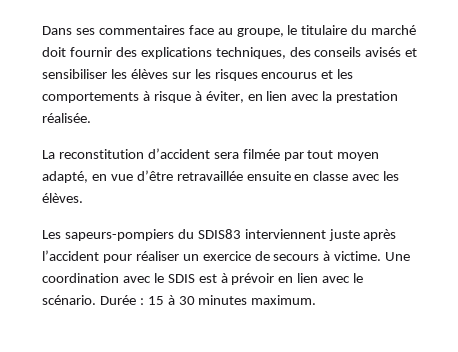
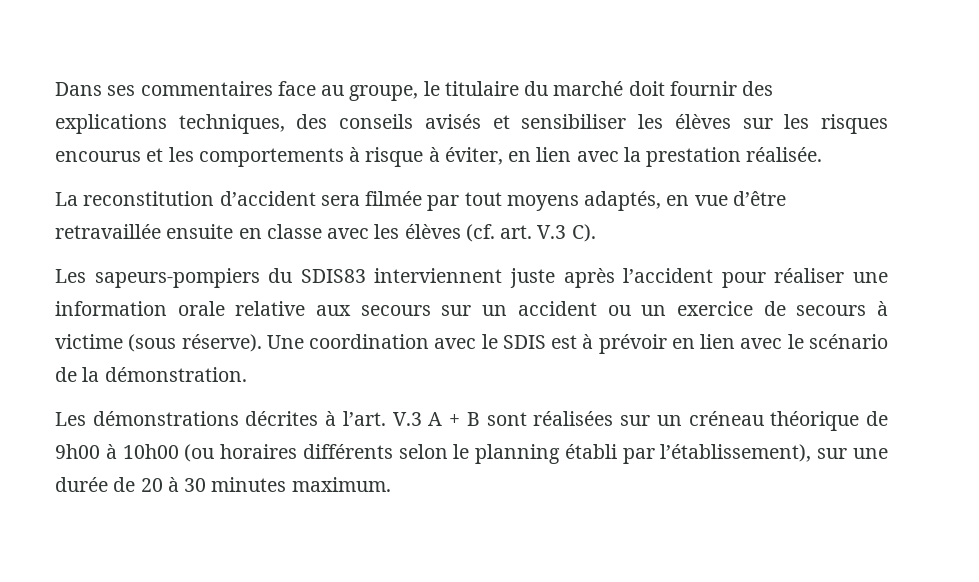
- La reconstitution d’accident sera filmée par tout moyen adapté, en vue d’être retravaillée ensuite en classe avec les élèves.
+ La reconstitution d’accident sera filmée par tout moyens adaptés, en vue d’être retravaillée ensuite en classe avec les élèves (cf. art. V.3 C).
- Les sapeurs-pompiers du SDIS83 interviennent juste après l’accident pour réaliser un exercice de secours à victime.
+ Les sapeurs-pompiers du SDIS83 interviennent juste après l’accident pour réaliser une information orale relative aux secours sur un accident ou un exercice de secours à victime (sous réserve).
- Une coordination avec le SDIS est à prévoir en lien avec le scénario. Durée : 15 à 30 minutes maximum.
+ Une coordination avec le SDIS est à prévoir en lien avec le scénario de la démonstration.
+ Les démonstrations décrites à l’art. V.3 A + B sont réalisées sur un créneau théorique de 9h00 à 10h00 (ou horaires différents selon le planning établi par l’établissement), sur une durée de 20 à 30 minutes maximum.

